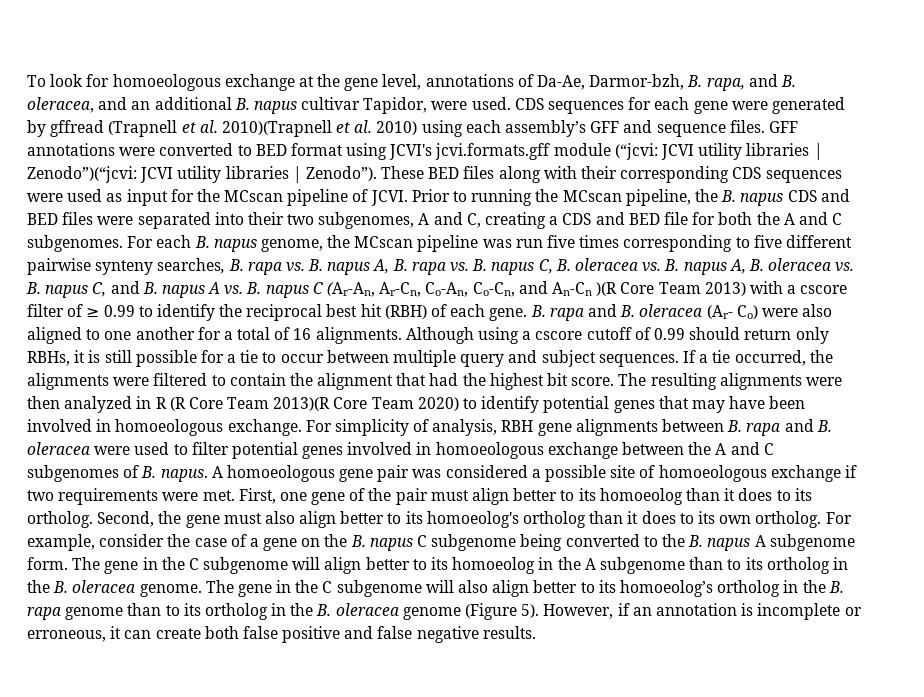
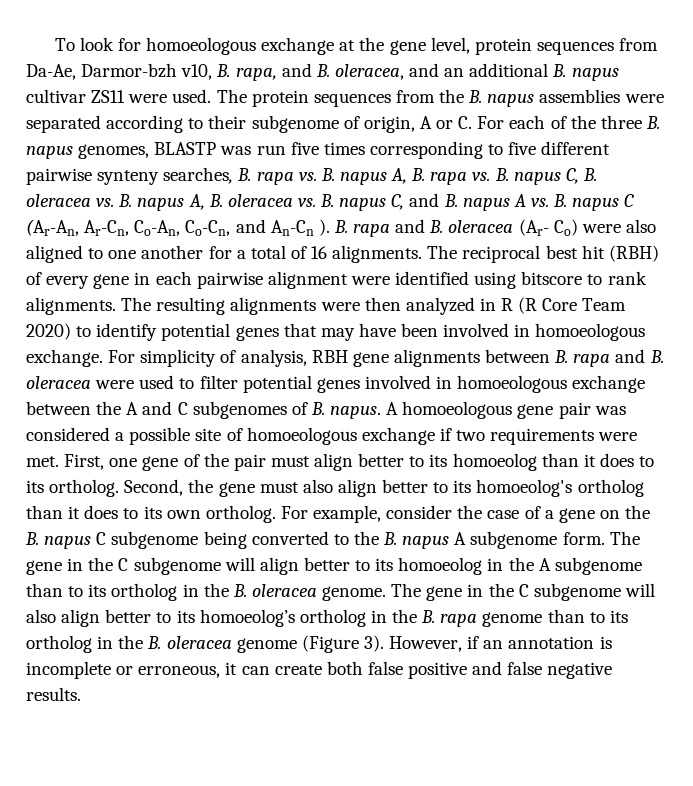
- To look for homoeologous exchange at the gene level, annotations of Da-Ae, Darmor-bzh, B. rapa, and B. oleracea, and an additional B. napus cultivar Tapidor, were used.
+ To look for homoeologous exchange at the gene level, protein sequences from Da-Ae, Darmor-bzh v10, B. rapa, and B. oleracea, and an additional B. napus cultivar ZS11 were used.
- CDS sequences for each gene were generated by gffread (Trapnell et al. 2010)(Trapnell et al. 2010) using each assembly’s GFF and sequence files. GFF annotations were converted to BED format using JCVI's jcvi.formats.gff module (“jcvi: JCVI utility libraries | Zenodo”)(“jcvi: JCVI utility libraries | Zenodo”). These BED files along with their corresponding CDS sequences were used as input for the MCscan pipeline of JCVI. Prior to running the MCscan pipeline, the B. napus CDS and BED files were separated into their two subgenomes, A and C, creating a CDS and BED file for both the A and C subgenomes. For each B. napus genome, the MCscan pipeline was run five times corresponding to five different pairwise synteny searches, B. rapa vs. B. napus A, B. rapa vs. B. napus C, B. oleracea vs. B. napus A, B. oleracea vs. B. napus C, and B. napus A vs. B. napus C (Ar-An, Ar-Cn, Co-An, Co-Cn, and An-Cn )(R Core Team 2013) with a cscore filter of ≥ 0.99 to identify the reciprocal best hit (RBH) of each gene.
+ The protein sequences from the B. napus assemblies were separated according to their subgenome of origin, A or C. For each of the three B. napus genomes, BLASTP was run five times corresponding to five different pairwise synteny searches, B. rapa vs. B. napus A, B. rapa vs. B. napus C, B. oleracea vs. B. napus A, B. oleracea vs. B. napus C, and B. napus A vs. B. napus C (Ar-An, Ar-Cn, Co-An, Co-Cn, and An-Cn ).
- Although using a cscore cutoff of 0.99 should return only RBHs, it is still possible for a tie to occur between multiple query and subject sequences. If a tie occurred, the alignments were filtered to contain the alignment that had the highest bit score.
+ The reciprocal best hit (RBH) of every gene in each pairwise alignment were identified using bitscore to rank alignments.
- The resulting alignments were then analyzed in R (R Core Team 2013)(R Core Team 2020) to identify potential genes that may have been involved in homoeologous exchange.
+ The resulting alignments were then analyzed in R (R Core Team 2020) to identify potential genes that may have been involved in homoeologous exchange.
- The gene in the C subgenome will also align better to its homoeolog’s ortholog in the B. rapa genome than to its ortholog in the B. oleracea genome (Figure 5).
+ The gene in the C subgenome will also align better to its homoeolog’s ortholog in the B. rapa genome than to its ortholog in the B. oleracea genome (Figure 3).

